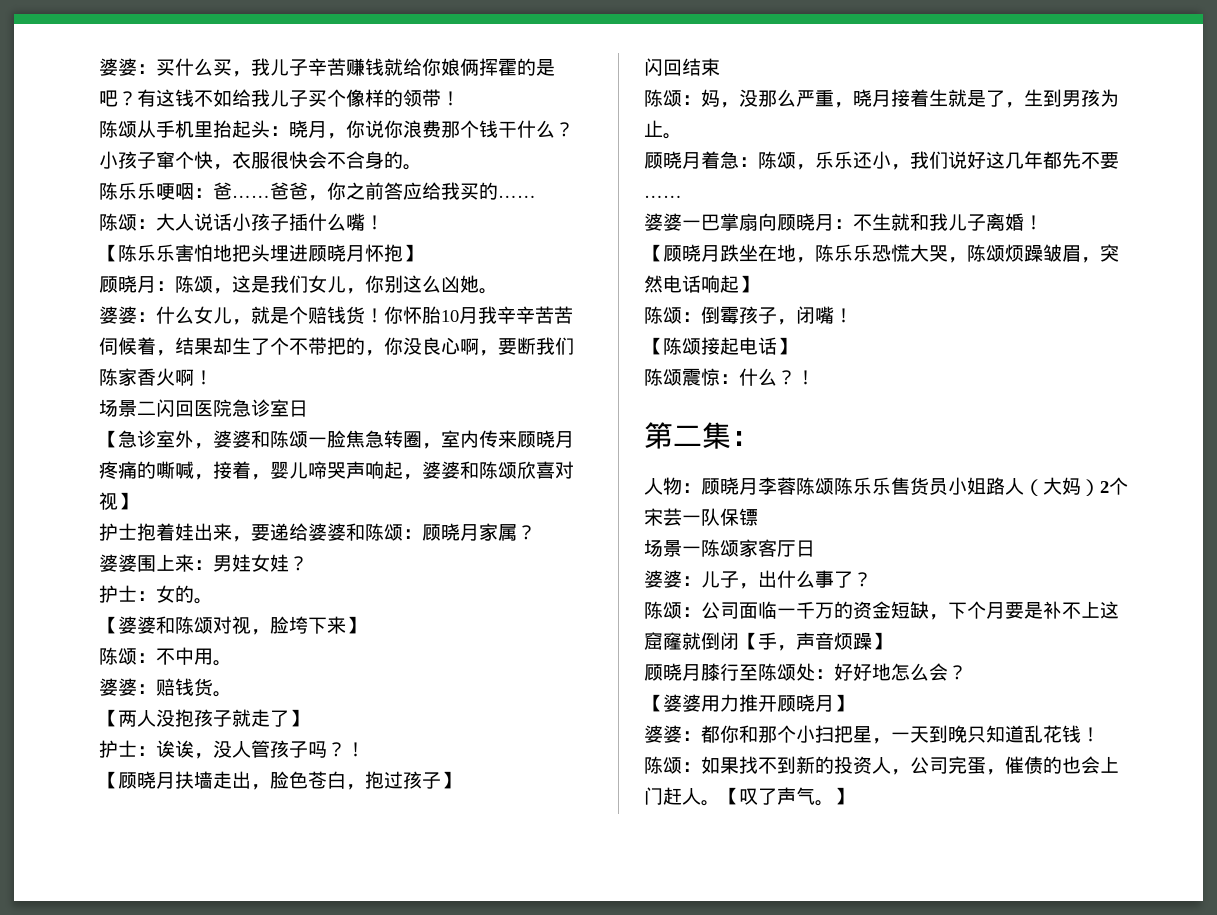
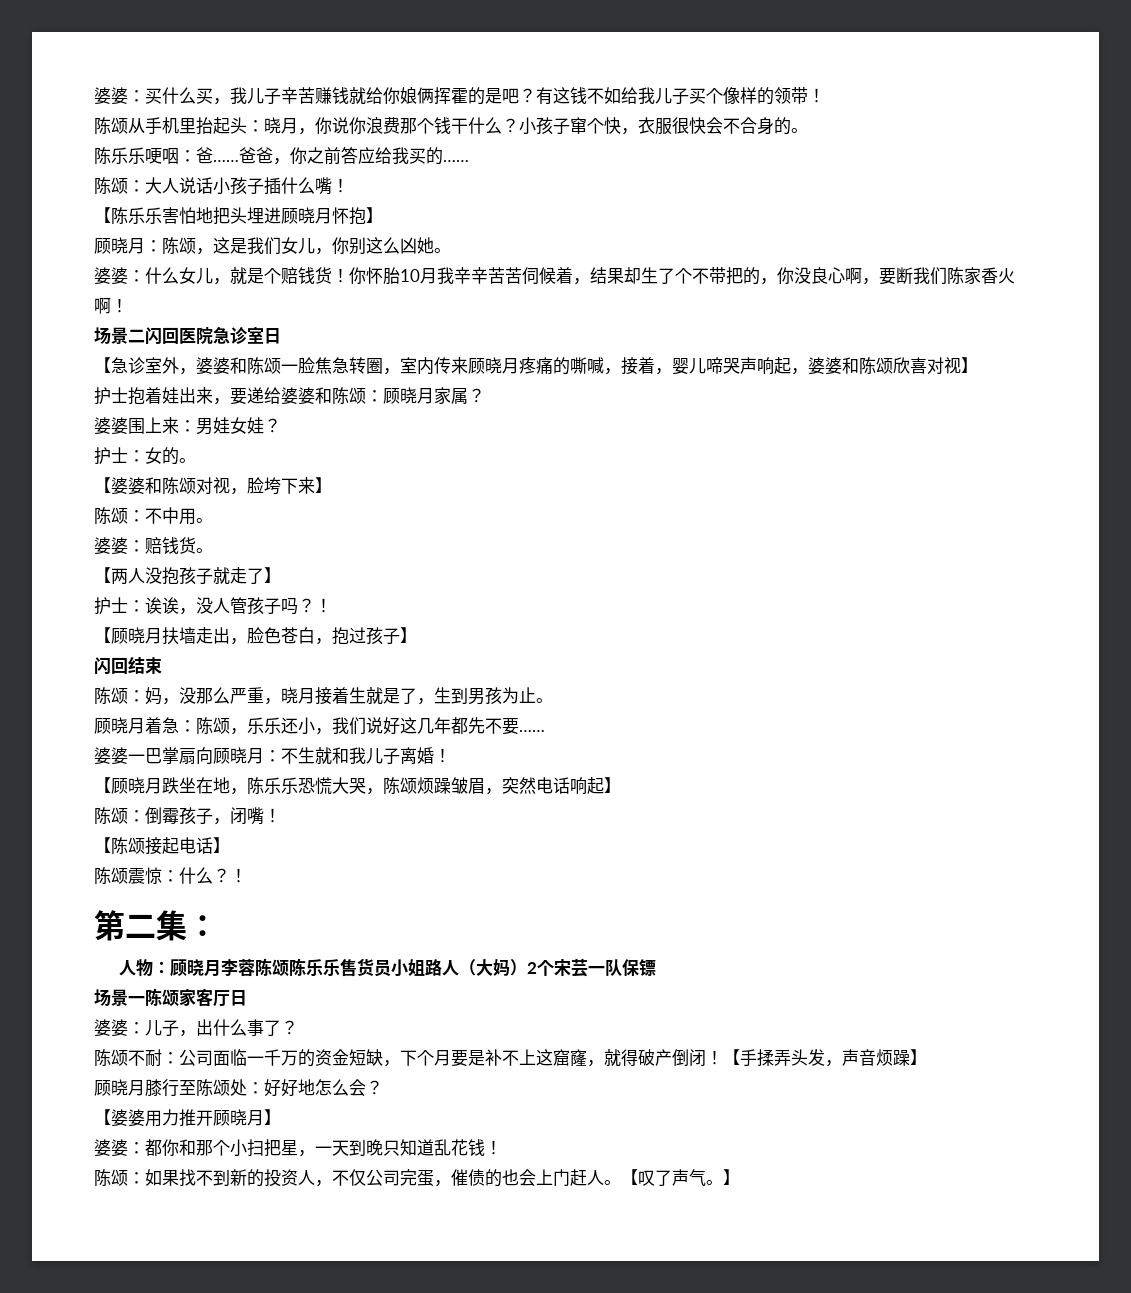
- 陈颂：公司面临一千万的资金短缺，下个月要是补不上这窟窿就倒闭【手，声音烦躁】
+ 陈颂不耐：公司面临一千万的资金短缺，下个月要是补不上这窟窿，就得破产倒闭！【手揉弄头发，声音烦躁】
- 陈颂：如果找不到新的投资人，公司完蛋，催债的也会上门赶人。
+ 陈颂：如果找不到新的投资人，不仅公司完蛋，催债的也会上门赶人。

